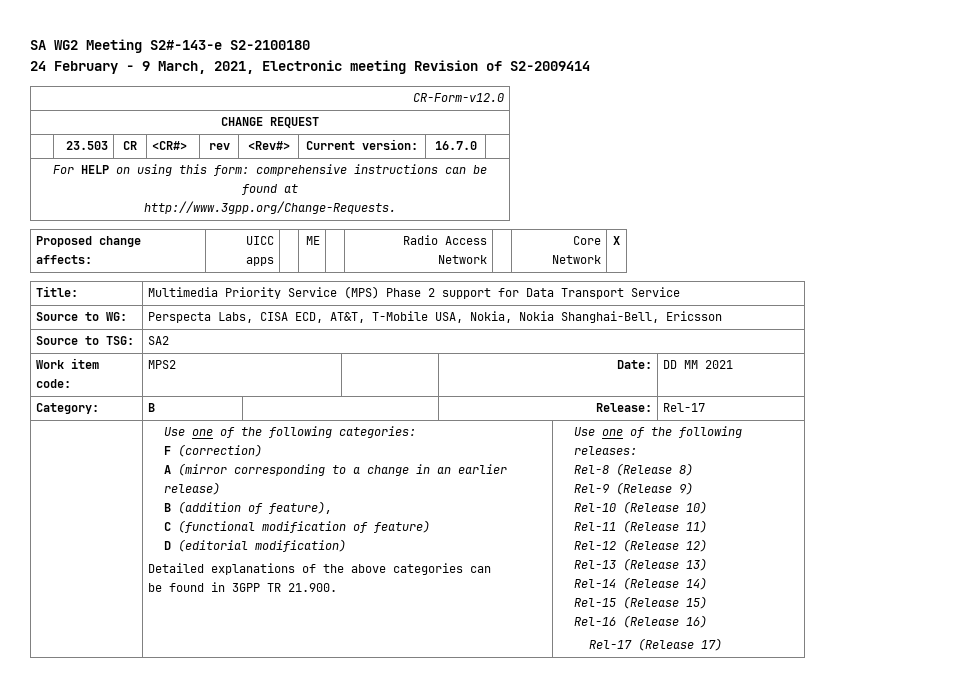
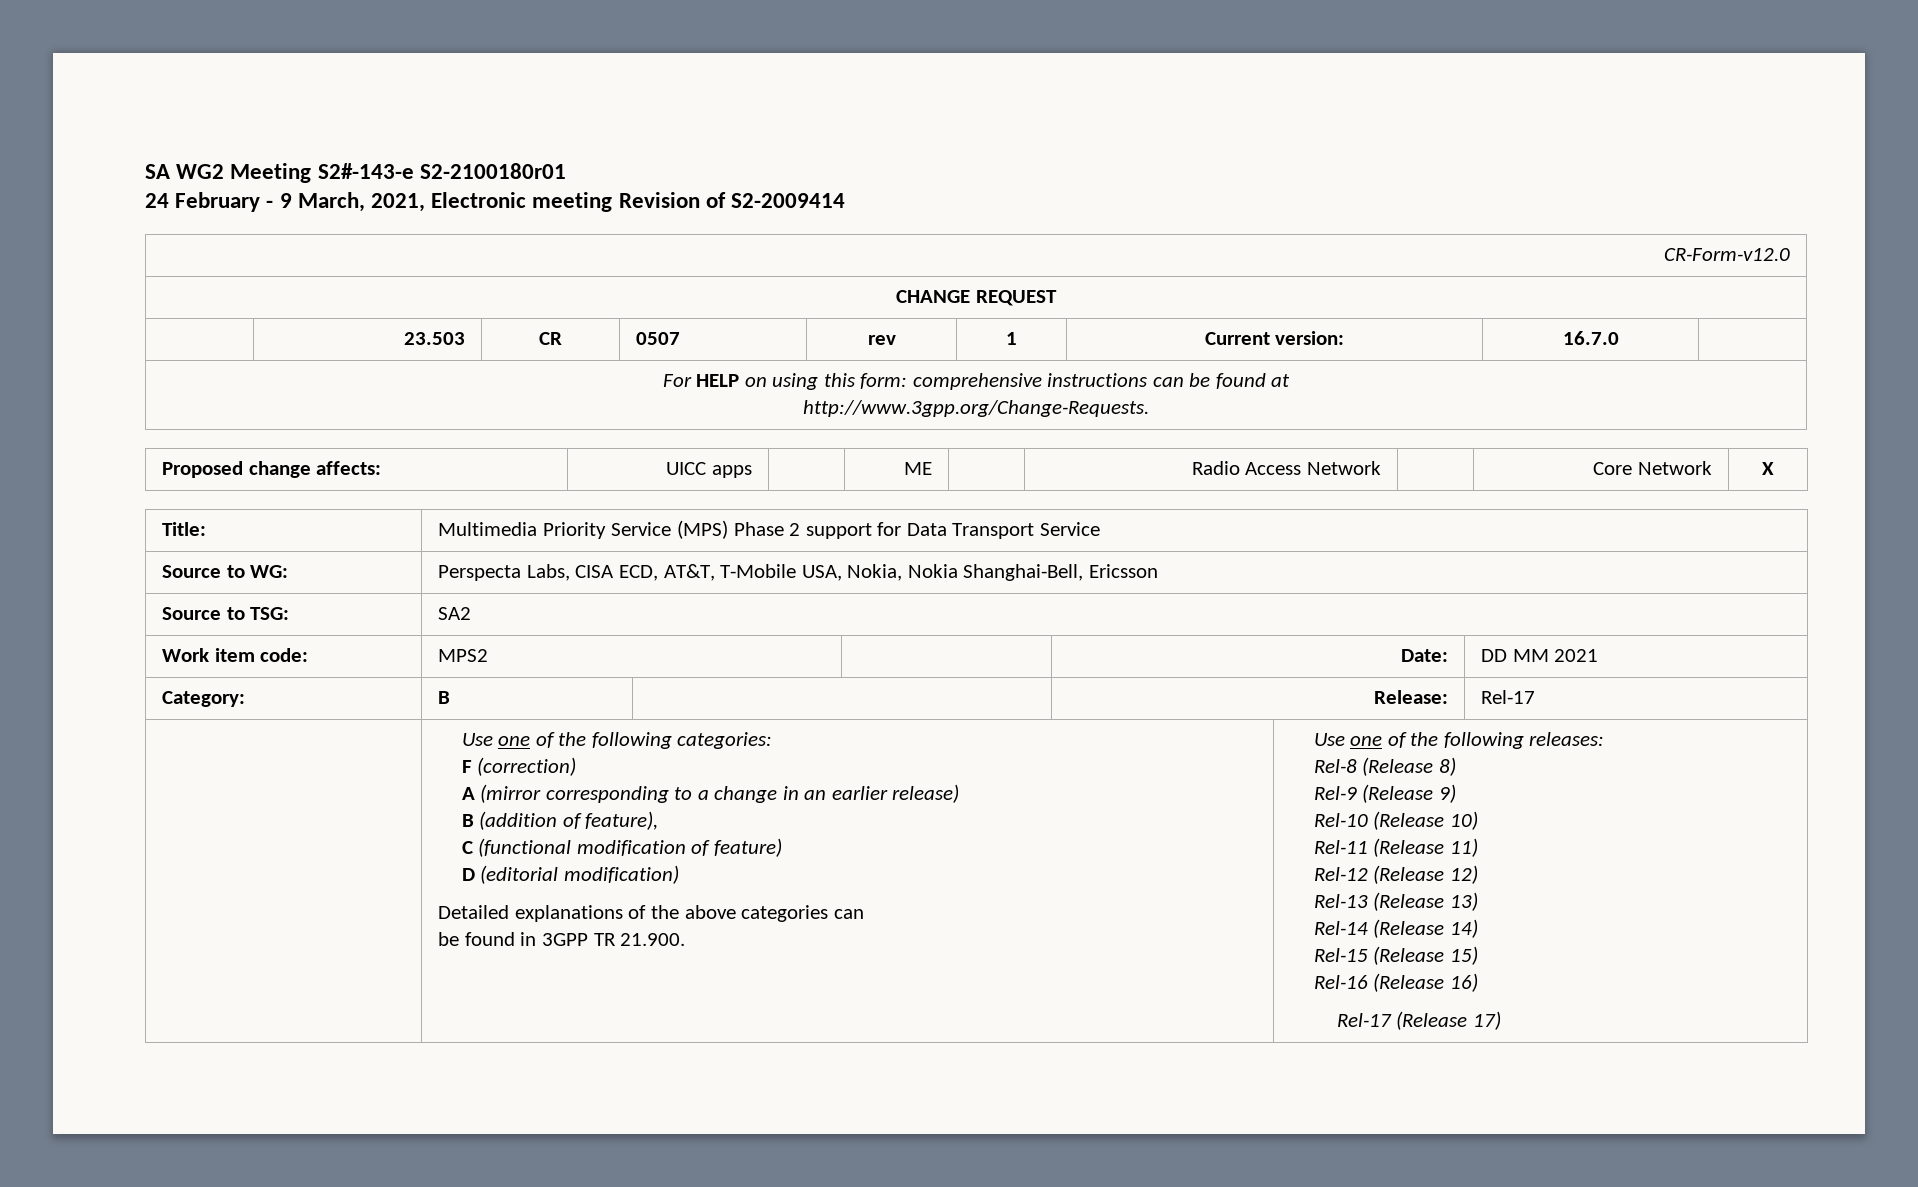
- SA WG2 Meeting S2#-143-e S2-2100180
+ SA WG2 Meeting S2#-143-e S2-2100180r01
- | 23.503 | CR | <CR#> | rev | <Rev#> | Current version: | 16.7.0 |
+ | 23.503 | CR | 0507 | rev | 1 | Current version: | 16.7.0 |

